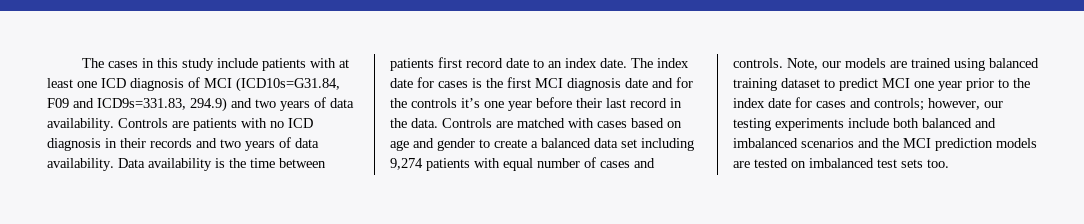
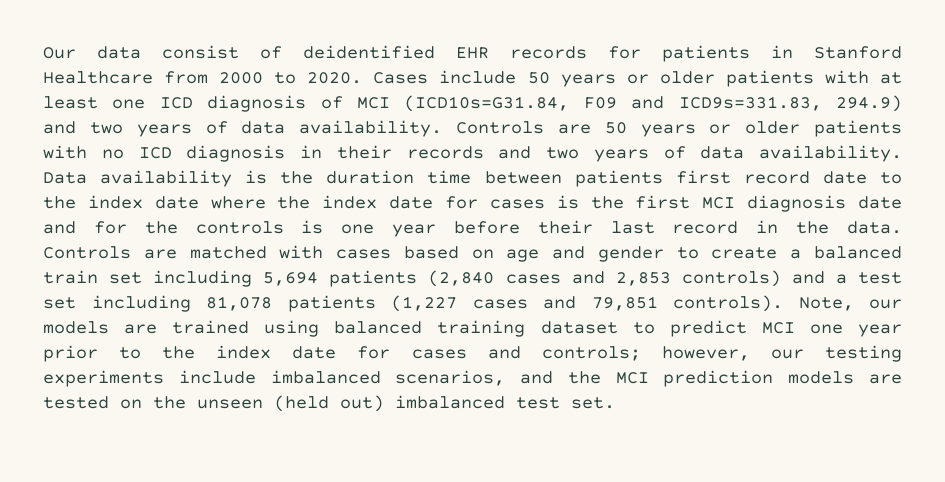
- The cases in this study include patients with at least one ICD diagnosis of MCI (ICD10s=G31.84, F09 and ICD9s=331.83, 294.9) and two years of data availability.
+ Our data consist of deidentified EHR records for patients in Stanford Healthcare from 2000 to 2020. Cases include 50 years or older patients with at least one ICD diagnosis of MCI (ICD10s=G31.84, F09 and ICD9s=331.83, 294.9) and two years of data availability.
- Controls are patients with no ICD diagnosis in their records and two years of data availability.
+ Controls are 50 years or older patients with no ICD diagnosis in their records and two years of data availability.
- Data availability is the time between patients first record date to an index date. The index date for cases is the first MCI diagnosis date and for the controls it’s one year before their last record in the data.
+ Data availability is the duration time between patients first record date to the index date where the index date for cases is the first MCI diagnosis date and for the controls is one year before their last record in the data.
- Controls are matched with cases based on age and gender to create a balanced data set including 9,274 patients with equal number of cases and controls.
+ Controls are matched with cases based on age and gender to create a balanced train set including 5,694 patients (2,840 cases and 2,853 controls) and a test set including 81,078 patients (1,227 cases and 79,851 controls).
- Note, our models are trained using balanced training dataset to predict MCI one year prior to the index date for cases and controls; however, our testing experiments include both balanced and imbalanced scenarios and the MCI prediction models are tested on imbalanced test sets too.
+ Note, our models are trained using balanced training dataset to predict MCI one year prior to the index date for cases and controls; however, our testing experiments include imbalanced scenarios, and the MCI prediction models are tested on the unseen (held out) imbalanced test set.

